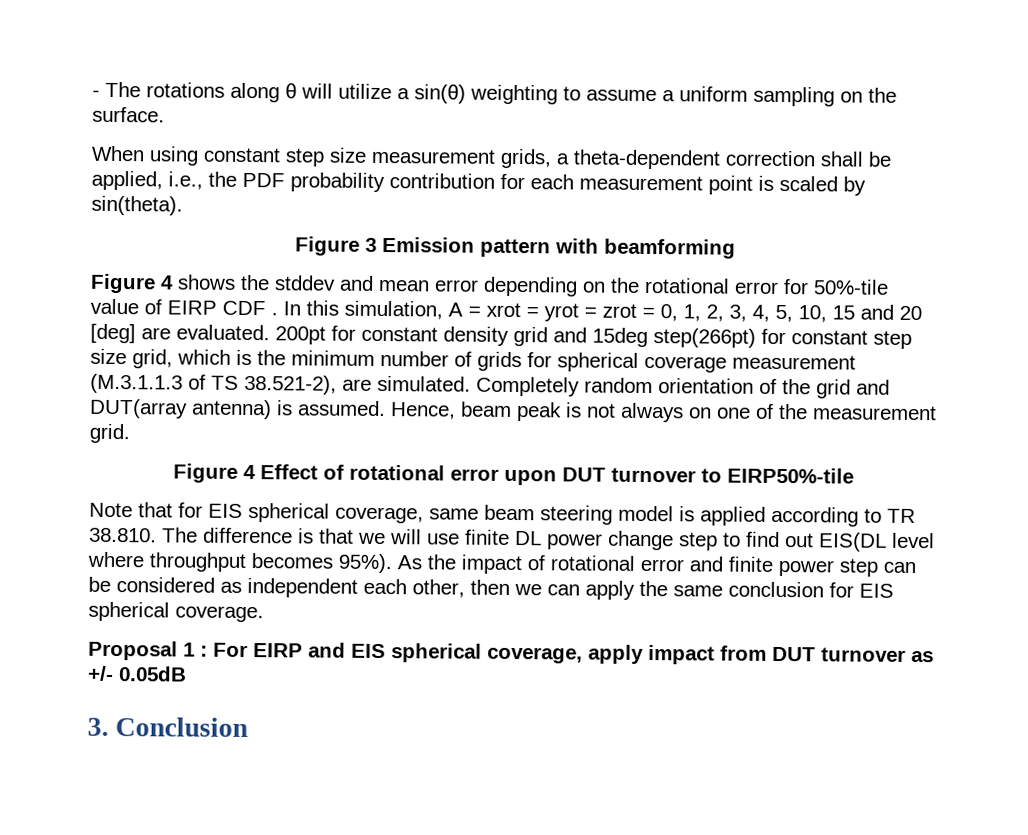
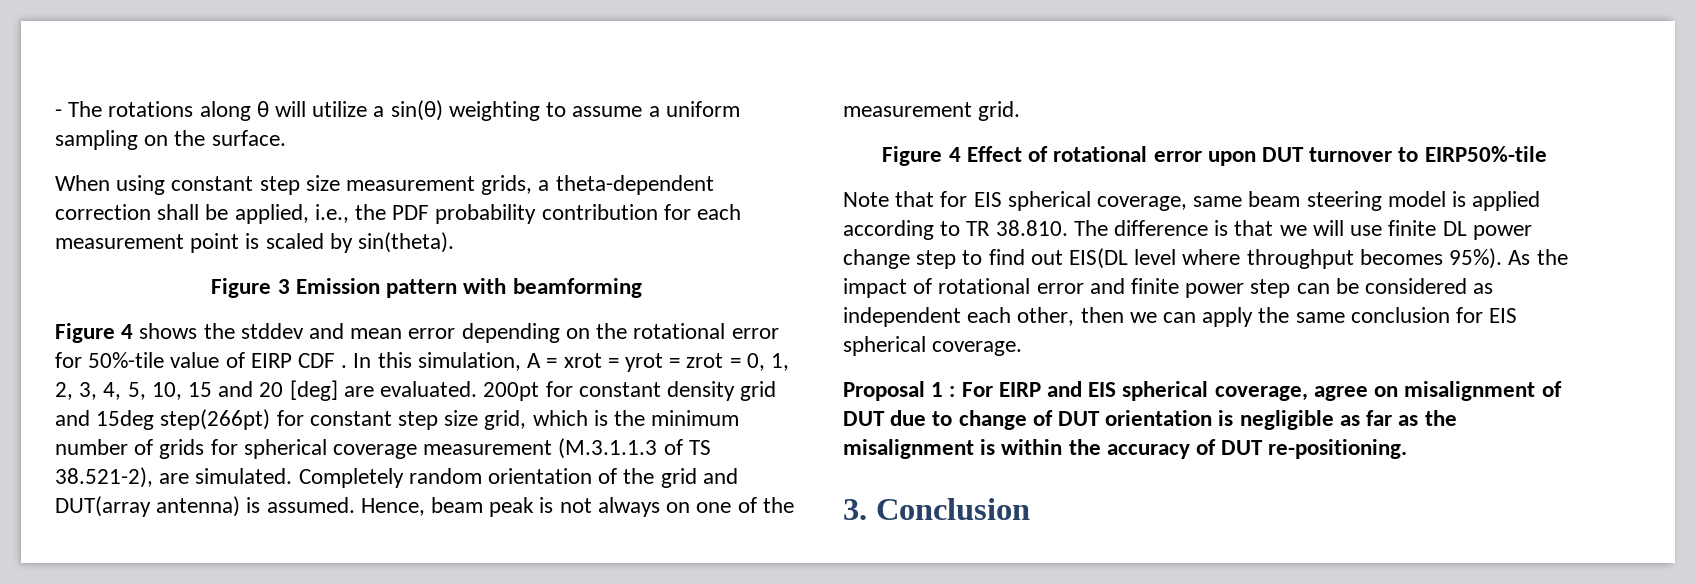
- Proposal 1 : For EIRP and EIS spherical coverage, apply impact from DUT turnover as +/- 0.05dB
+ Proposal 1 : For EIRP and EIS spherical coverage, agree on misalignment of DUT due to change of DUT orientation is negligible as far as the misalignment is within the accuracy of DUT re-positioning.

